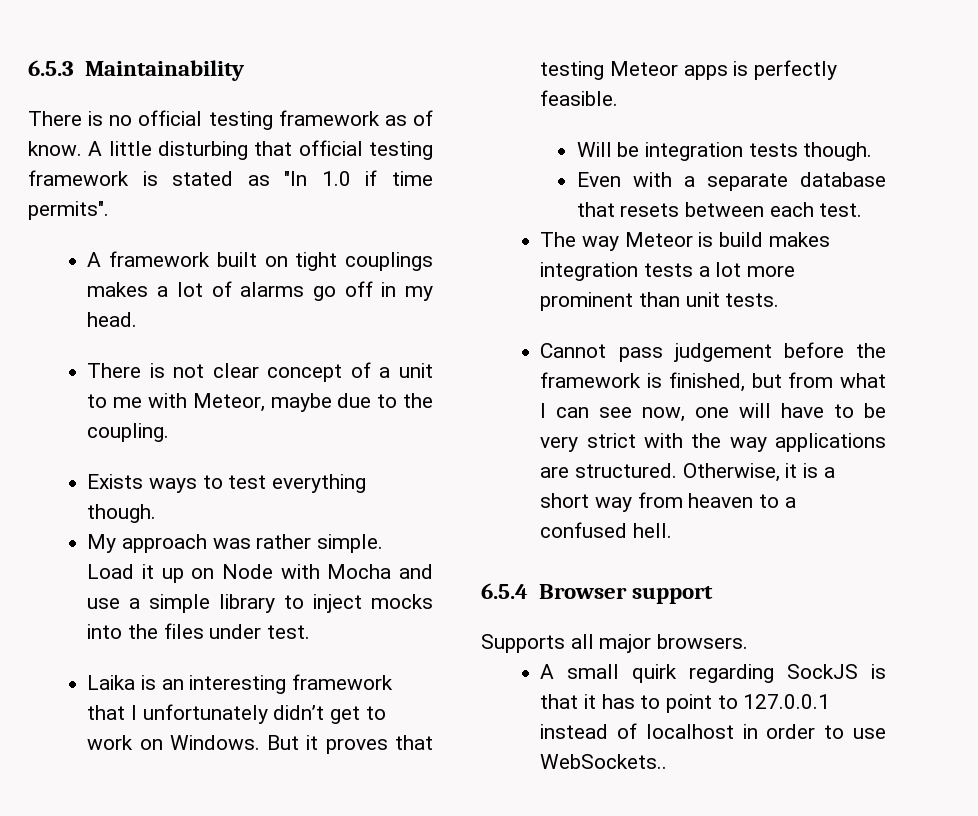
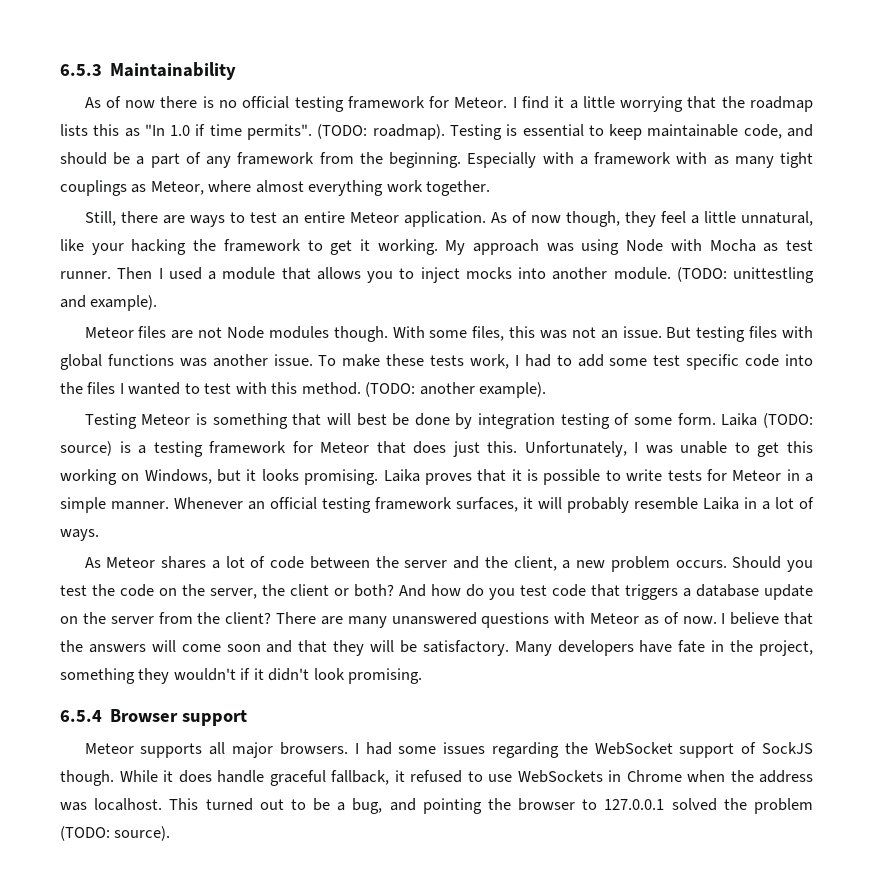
- There is no official testing framework as of know. A little disturbing that official testing framework is stated as "In 1.0 if time permits".
- A framework built on tight couplings makes a lot of alarms go off in my head.
- There is not clear concept of a unit to me with Meteor, maybe due to the coupling.
- Exists ways to test everything though.
- My approach was rather simple. Load it up on Node with Mocha and use a simple library to inject mocks into the files under test.
- Laika is an interesting framework that I unfortunately didn’t get to work on Windows. But it proves that testing Meteor apps is perfectly feasible.
- Will be integration tests though.
- Even with a separate database that resets between each test.
- The way Meteor is build makes integration tests a lot more prominent than unit tests.
- Cannot pass judgement before the framework is finished, but from what I can see now, one will have to be very strict with the way applications are structured. Otherwise, it is a short way from heaven to a confused hell.
+ As of now there is no official testing framework for Meteor. I find it a little worrying that the roadmap lists this as "In 1.0 if time permits". (TODO: roadmap). Testing is essential to keep maintainable code, and should be a part of any framework from the beginning. Especially with a framework with as many tight couplings as Meteor, where almost everything work together.
+ Still, there are ways to test an entire Meteor application. As of now though, they feel a little unnatural, like your hacking the framework to get it working. My approach was using Node with Mocha as test runner. Then I used a module that allows you to inject mocks into another module. (TODO: unittestling and example).
+ Meteor files are not Node modules though. With some files, this was not an issue. But testing files with global functions was another issue. To make these tests work, I had to add some test specific code into the files I wanted to test with this method. (TODO: another example).
+ Testing Meteor is something that will best be done by integration testing of some form. Laika (TODO: source) is a testing framework for Meteor that does just this. Unfortunately, I was unable to get this working on Windows, but it looks promising. Laika proves that it is possible to write tests for Meteor in a simple manner. Whenever an official testing framework surfaces, it will probably resemble Laika in a lot of ways.
+ As Meteor shares a lot of code between the server and the client, a new problem occurs. Should you test the code on the server, the client or both? And how do you test code that triggers a database update on the server from the client? There are many unanswered questions with Meteor as of now. I believe that the answers will come soon and that they will be satisfactory. Many developers have fate in the project, something they wouldn't if it didn't look promising.
- Supports all major browsers.
- A small quirk regarding SockJS is that it has to point to 127.0.0.1 instead of localhost in order to use WebSockets..
+ Meteor supports all major browsers. I had some issues regarding the WebSocket support of SockJS though. While it does handle graceful fallback, it refused to use WebSockets in Chrome when the address was localhost. This turned out to be a bug, and pointing the browser to 127.0.0.1 solved the problem (TODO: source).

